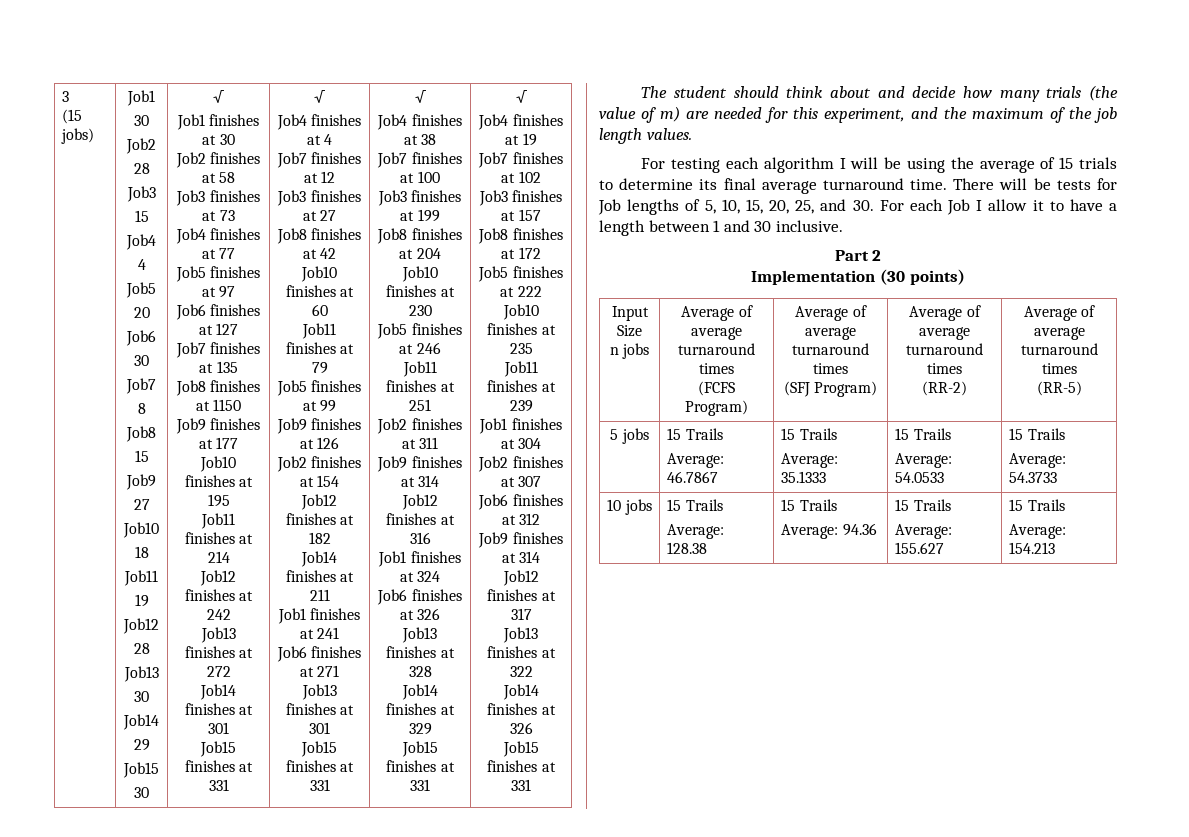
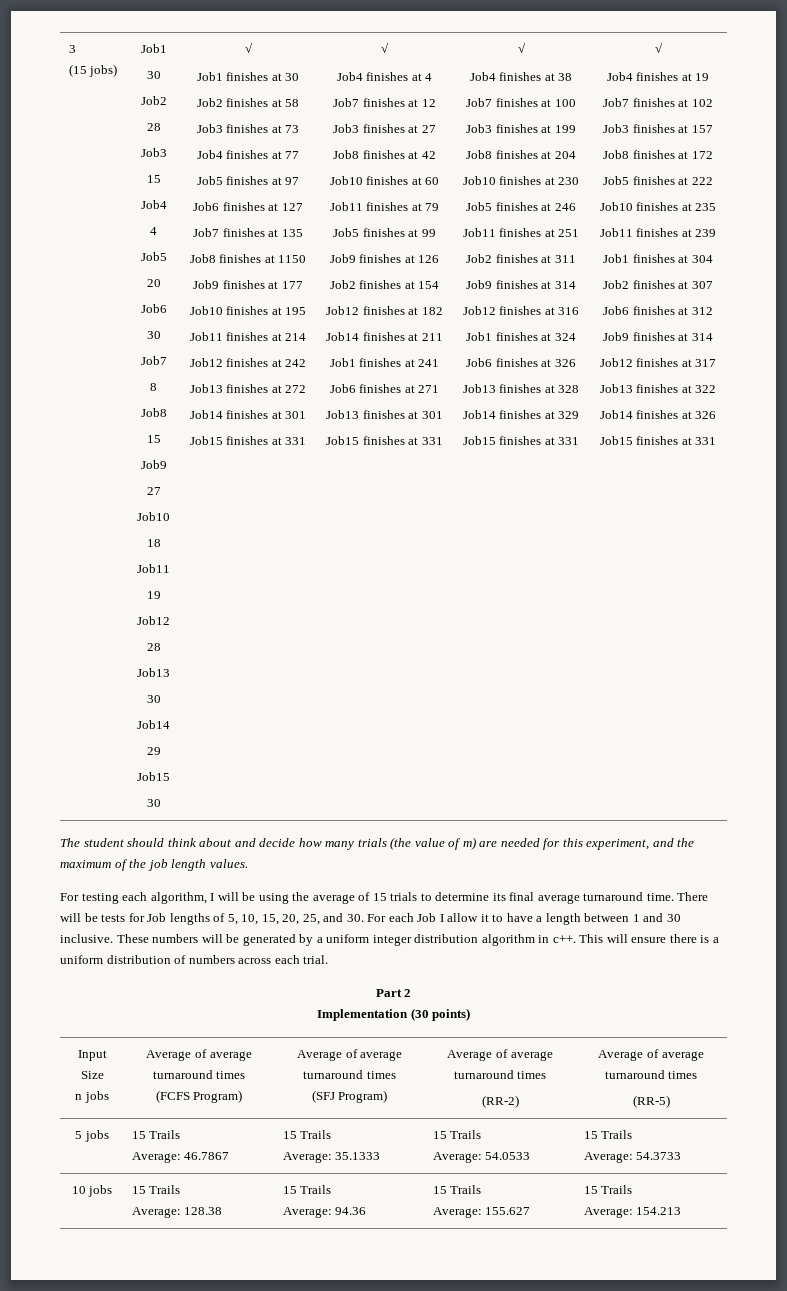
- For testing each algorithm I will be using the average of 15 trials to determine its final average turnaround time.
+ For testing each algorithm, I will be using the average of 15 trials to determine its final average turnaround time.
+ These numbers will be generated by a uniform integer distribution algorithm in c++. This will ensure there is a uniform distribution of numbers across each trial.

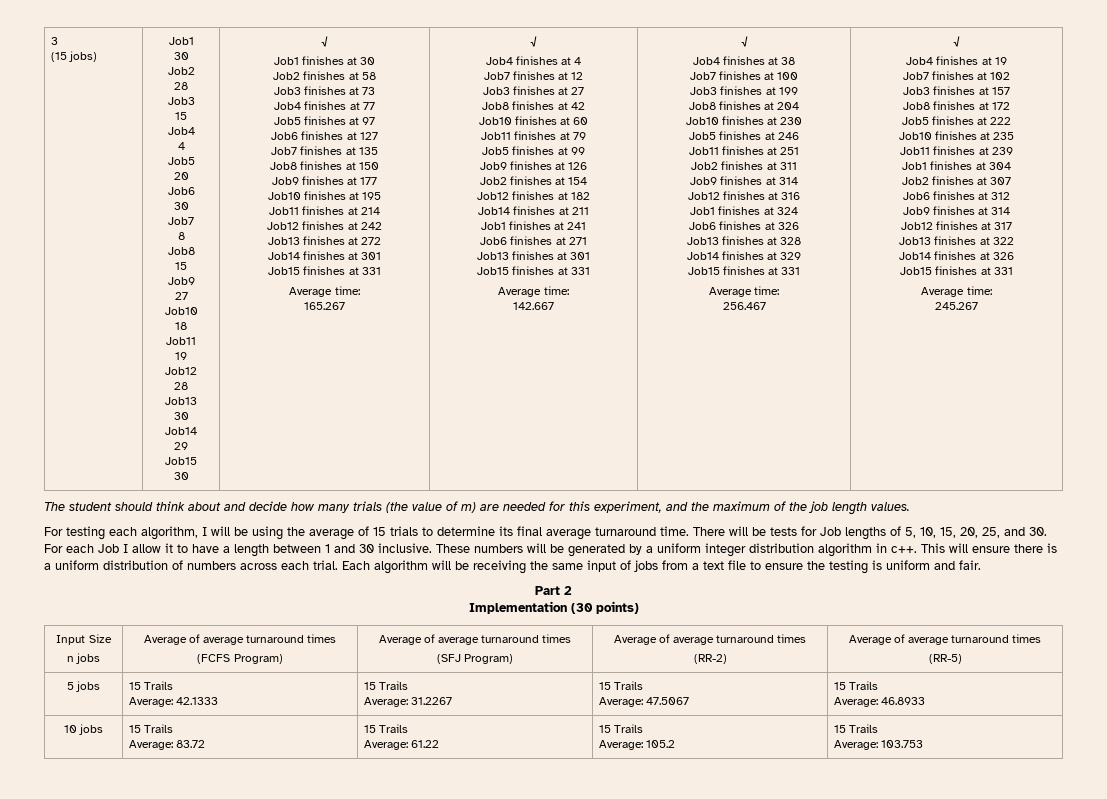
- Job8 finishes at 1150
+ Job8 finishes at 150
  Job14 finishes at 301
  Job15 finishes at 331
+ Average time:
+ 165.267
  Job13 finishes at 301
  Job15 finishes at 331
+ Average time:
+ 142.667
  Job14 finishes at 329
  Job15 finishes at 331
+ Average time:
+ 256.467
  Job14 finishes at 326
  Job15 finishes at 331
+ Average time:
+ 245.267
+ Each algorithm will be receiving the same input of jobs from a text file to ensure the testing is uniform and fair.
  5 jobs | 15 Trails
- Average: 46.7867 | 15 Trails
- Average: 35.1333 | 15 Trails
- Average: 54.0533 | 15 Trails
- Average: 54.3733
+ Average: 42.1333 | 15 Trails
+ Average: 31.2267 | 15 Trails
+ Average: 47.5067 | 15 Trails
+ Average: 46.8933
  10 jobs | 15 Trails
- Average: 128.38 | 15 Trails
- Average: 94.36 | 15 Trails
- Average: 155.627 | 15 Trails
- Average: 154.213
+ Average: 83.72 | 15 Trails
+ Average: 61.22 | 15 Trails
+ Average: 105.2 | 15 Trails
+ Average: 103.753

